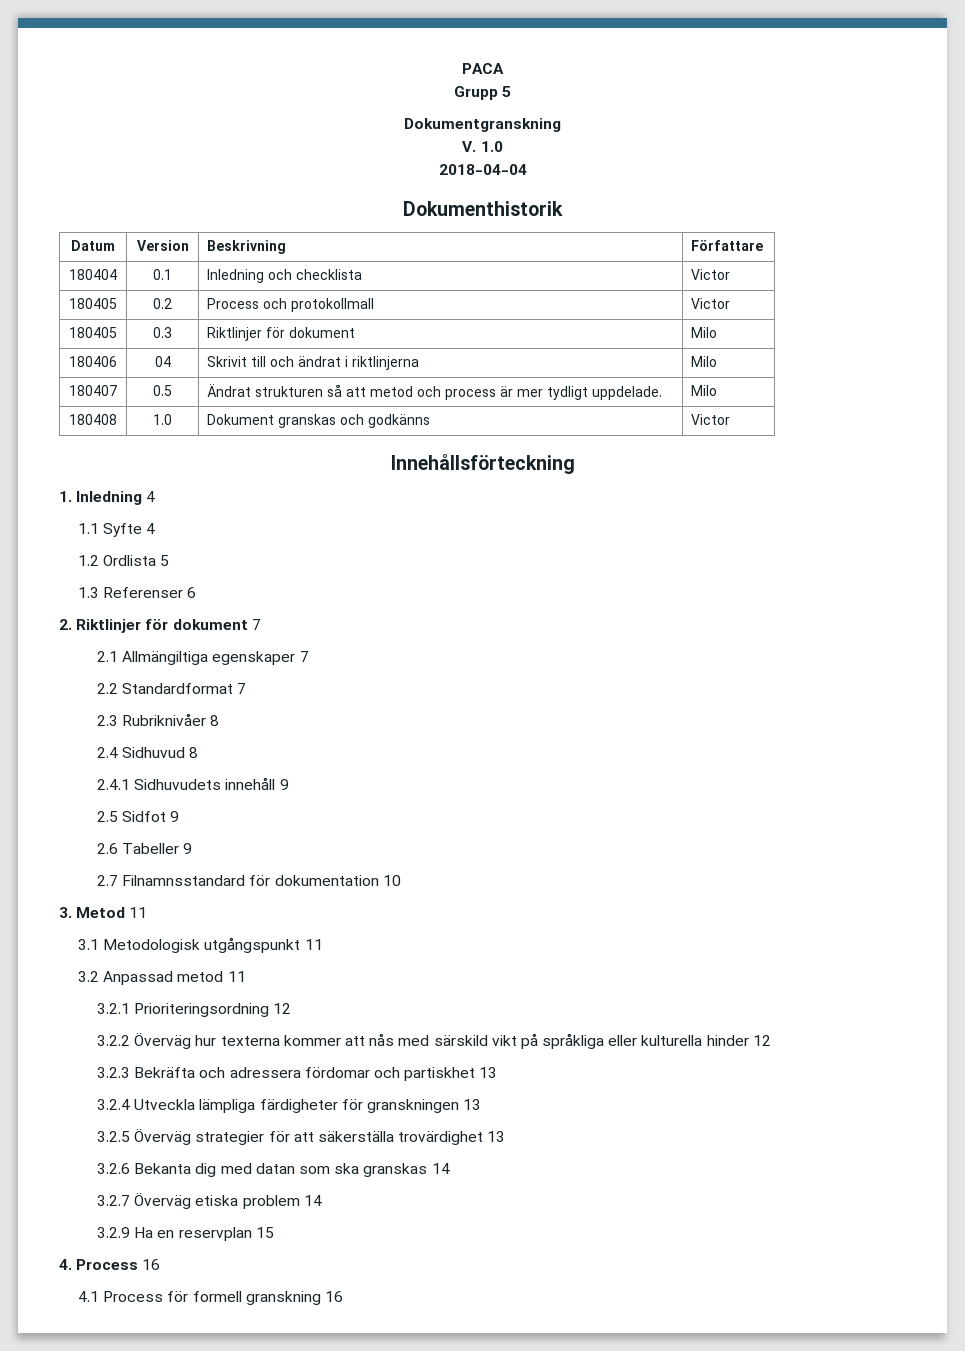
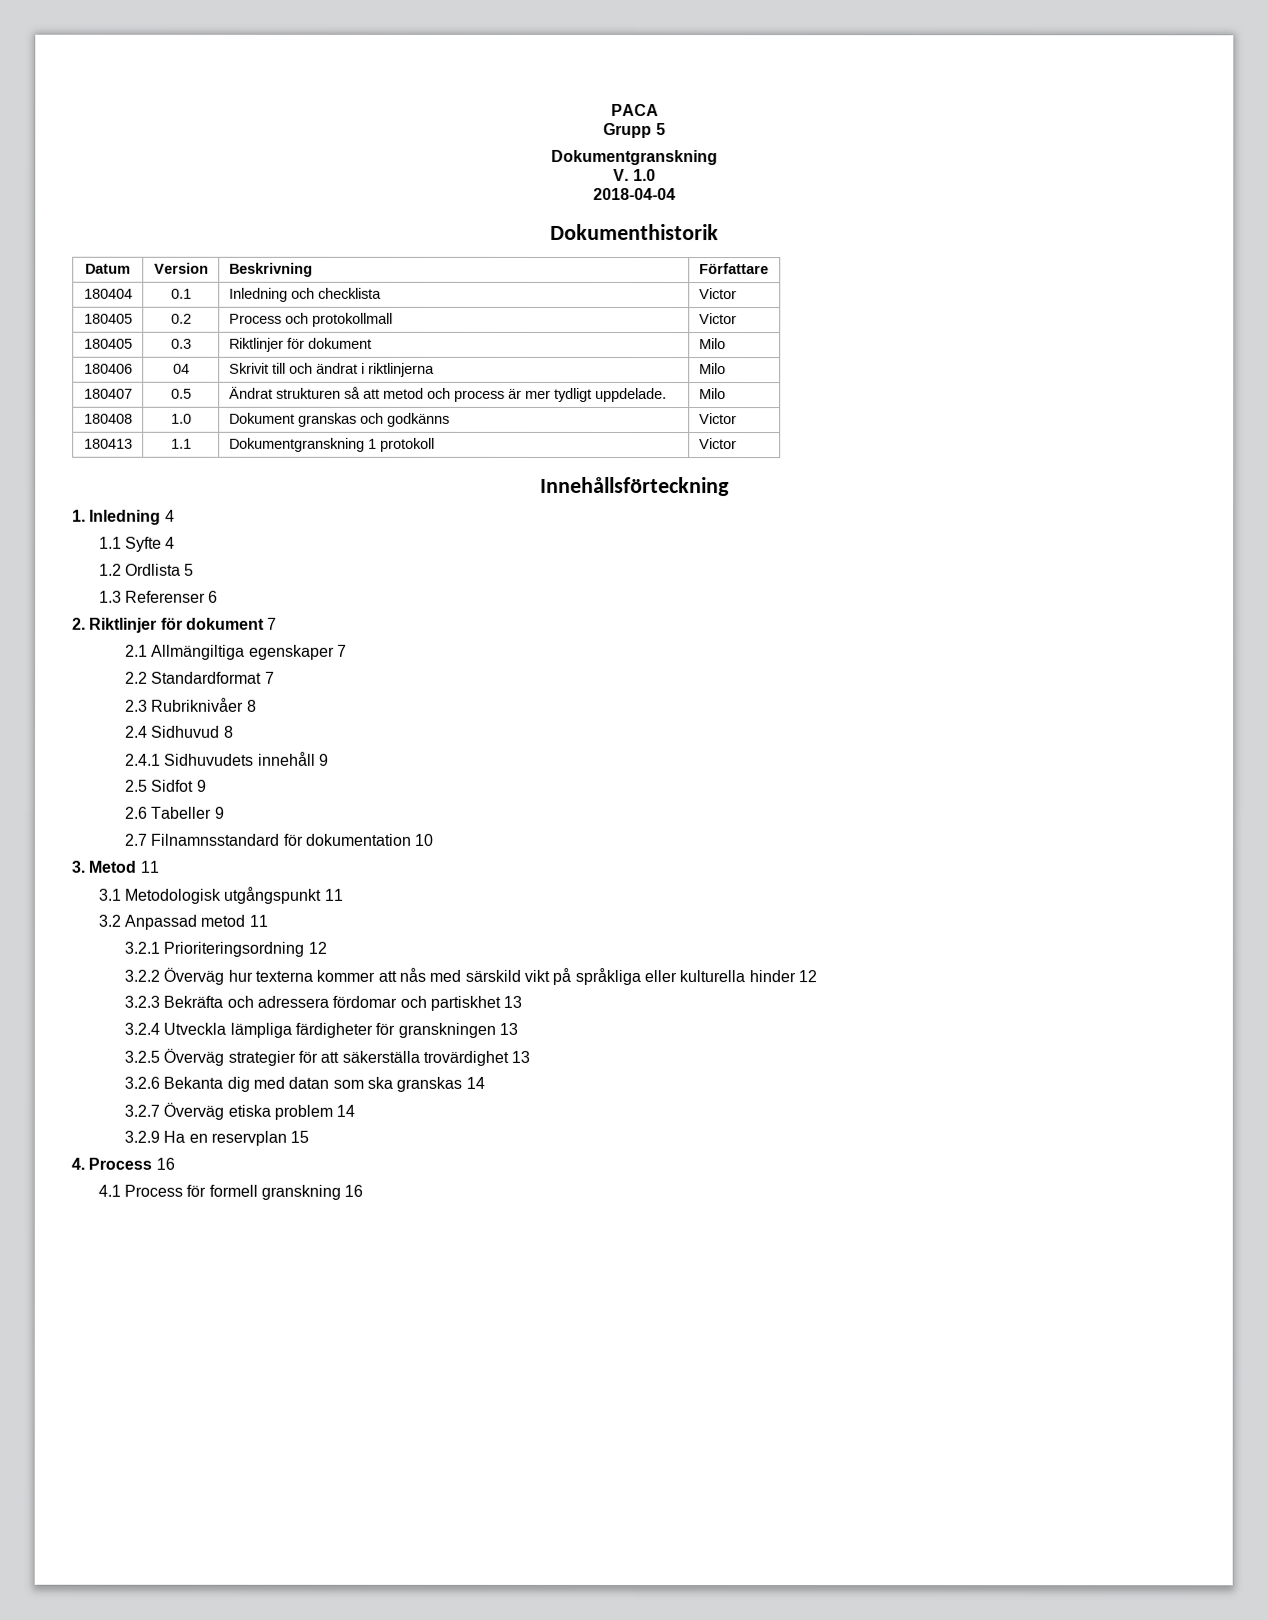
+ 180413 | 1.1 | Dokumentgranskning 1 protokoll | Victor

